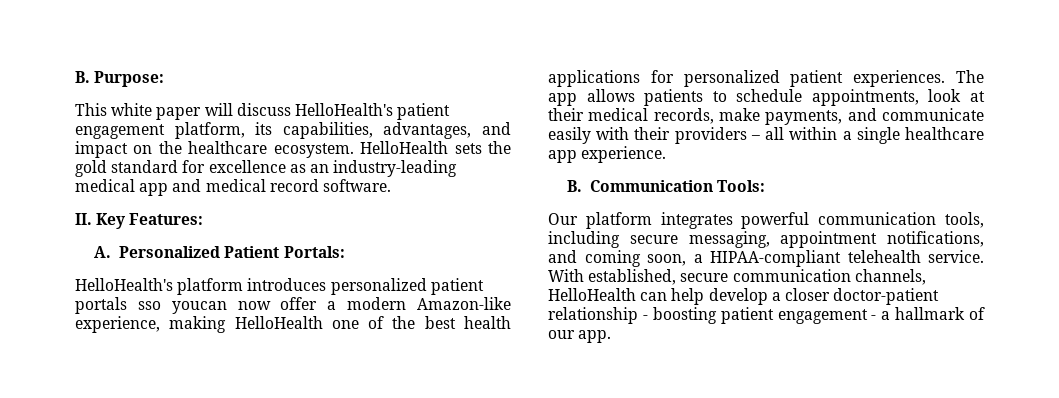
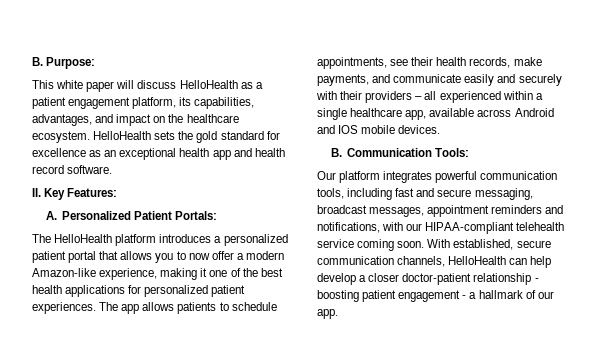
- This white paper will discuss HelloHealth's patient engagement platform, its capabilities, advantages, and impact on the healthcare ecosystem.
+ This white paper will discuss HelloHealth as a patient engagement platform, its capabilities, advantages, and impact on the healthcare ecosystem.
- HelloHealth sets the gold standard for excellence as an industry-leading medical app and medical record software.
+ HelloHealth sets the gold standard for excellence as an exceptional health app and health record software.
- HelloHealth's platform introduces personalized patient portals sso youcan now offer a modern Amazon-like experience, making HelloHealth one of the best health applications for personalized patient experiences.
+ The HelloHealth platform introduces a personalized patient portal that allows you to now offer a modern Amazon-like experience, making it one of the best health applications for personalized patient experiences.
- The app allows patients to schedule appointments, look at their medical records, make payments, and communicate easily with their providers – all within a single healthcare app experience.
+ The app allows patients to schedule appointments, see their health records, make payments, and communicate easily and securely with their providers – all experienced within a single healthcare app, available across Android and IOS mobile devices.
- Our platform integrates powerful communication tools, including secure messaging, appointment notifications, and coming soon, a HIPAA-compliant telehealth service.
+ Our platform integrates powerful communication tools, including fast and secure messaging, broadcast messages, appointment reminders and notifications, with our HIPAA-compliant telehealth service coming soon.

